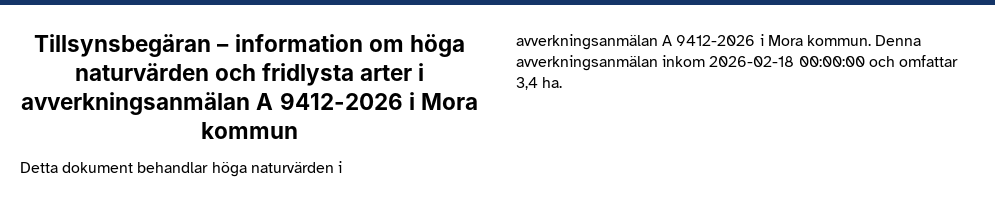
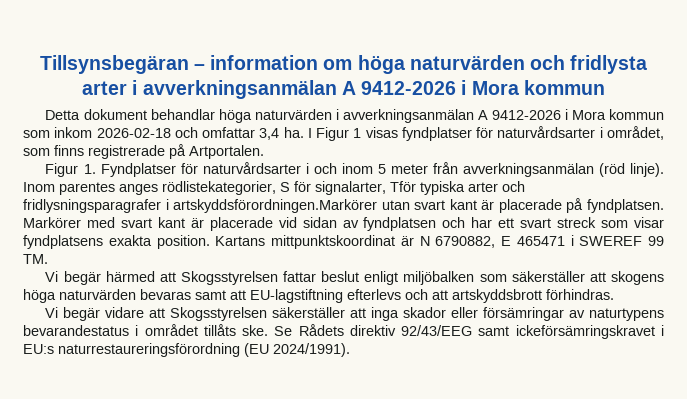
- Detta dokument behandlar höga naturvärden i avverkningsanmälan A 9412-2026 i Mora kommun. Denna avverkningsanmälan inkom 2026-02-18 00:00:00 och omfattar 3,4 ha.
+ Detta dokument behandlar höga naturvärden i avverkningsanmälan A 9412-2026 i Mora kommun som inkom 2026-02-18 och omfattar 3,4 ha.
+ I Figur 1 visas fyndplatser för naturvårdsarter i området, som finns registrerade på Artportalen.
+ Figur 1. Fyndplatser för naturvårdsarter i och inom 5 meter från avverkningsanmälan (röd linje). Inom parentes anges rödlistekategorier, S för signalarter, Tför typiska arter och fridlysningsparagrafer i artskyddsförordningen.Markörer utan svart kant är placerade på fyndplatsen. Markörer med svart kant är placerade vid sidan av fyndplatsen och har ett svart streck som visar fyndplatsens exakta position. Kartans mittpunktskoordinat är N 6790882, E 465471 i SWEREF 99 TM.
+ Vi begär härmed att Skogsstyrelsen fattar beslut enligt miljöbalken som säkerställer att skogens höga naturvärden bevaras samt att EU-lagstiftning efterlevs och att artskyddsbrott förhindras.
+ Vi begär vidare att Skogsstyrelsen säkerställer att inga skador eller försämringar av naturtypens bevarandestatus i området tillåts ske. Se Rådets direktiv 92/43/EEG samt ickeförsämringskravet i EU:s naturrestaureringsförordning (EU 2024/1991).

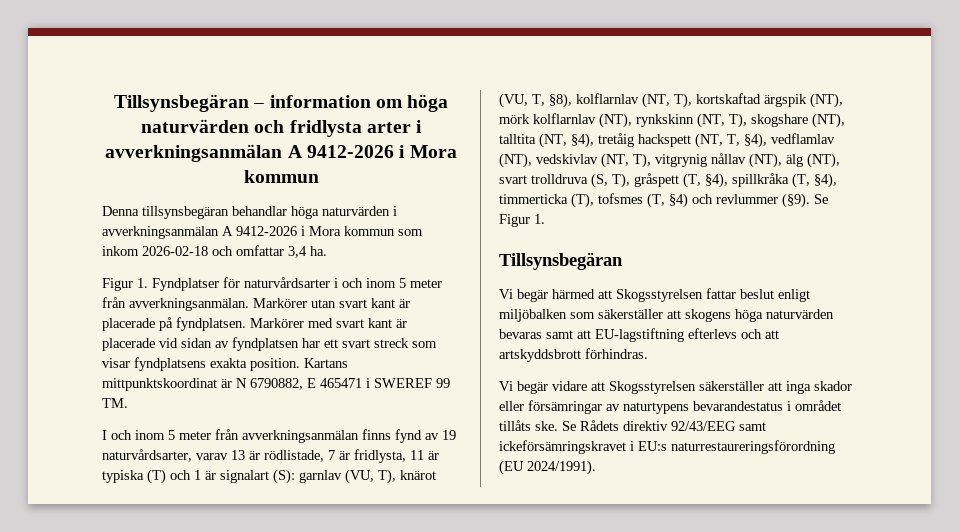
- Detta dokument behandlar höga naturvärden i avverkningsanmälan A 9412-2026 i Mora kommun som inkom 2026-02-18 och omfattar 3,4 ha. I Figur 1 visas fyndplatser för naturvårdsarter i området, som finns registrerade på Artportalen.
+ Denna tillsynsbegäran behandlar höga naturvärden i avverkningsanmälan A 9412-2026 i Mora kommun som inkom 2026-02-18 och omfattar 3,4 ha.
- Figur 1. Fyndplatser för naturvårdsarter i och inom 5 meter från avverkningsanmälan (röd linje). Inom parentes anges rödlistekategorier, S för signalarter, Tför typiska arter och fridlysningsparagrafer i artskyddsförordningen.Markörer utan svart kant är placerade på fyndplatsen.
+ Figur 1. Fyndplatser för naturvårdsarter i och inom 5 meter från avverkningsanmälan. Markörer utan svart kant är placerade på fyndplatsen.
- Markörer med svart kant är placerade vid sidan av fyndplatsen och har ett svart streck som visar fyndplatsens exakta position.
+ Markörer med svart kant är placerade vid sidan av fyndplatsen har ett svart streck som visar fyndplatsens exakta position.
+ I och inom 5 meter från avverkningsanmälan finns fynd av 19 naturvårdsarter, varav 13 är rödlistade, 7 är fridlysta, 11 är typiska (T) och 1 är signalart (S): garnlav (VU, T), knärot (VU, T, §8), kolflarnlav (NT, T), kortskaftad ärgspik (NT), mörk kolflarnlav (NT), rynkskinn (NT, T), skogshare (NT), talltita (NT, §4), tretåig hackspett (NT, T, §4), vedflamlav (NT), vedskivlav (NT, T), vitgrynig nållav (NT), älg (NT), svart trolldruva (S, T), gråspett (T, §4), spillkråka (T, §4), timmerticka (T), tofsmes (T, §4) och revlummer (§9). Se Figur 1.
+ Tillsynsbegäran

